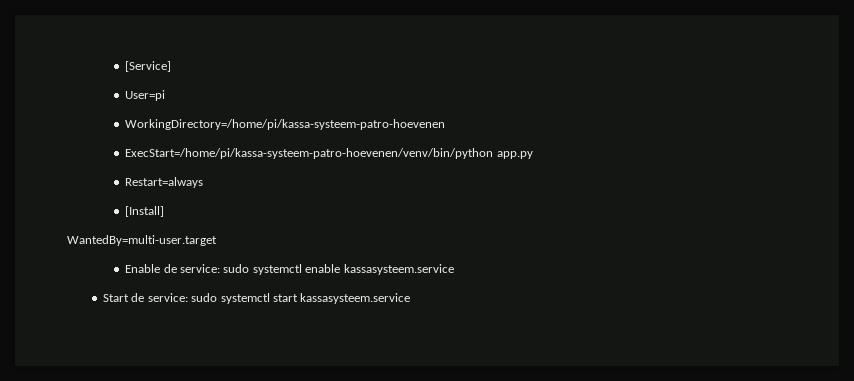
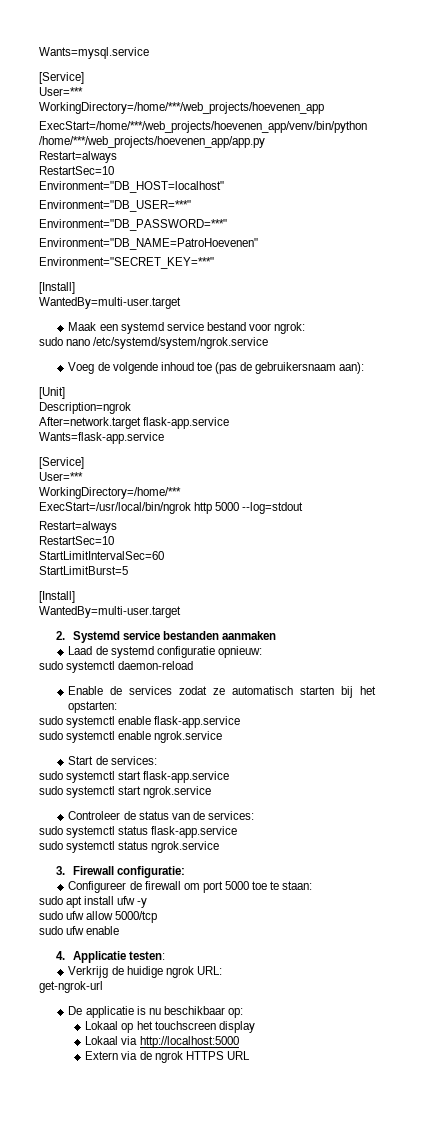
+ Wants=mysql.service
  [Service]
- User=pi
- WorkingDirectory=/home/pi/kassa-systeem-patro-hoevenen
- ExecStart=/home/pi/kassa-systeem-patro-hoevenen/venv/bin/python app.py
+ User=***
+ WorkingDirectory=/home/***/web_projects/hoevenen_app
+ ExecStart=/home/***/web_projects/hoevenen_app/venv/bin/python /home/***/web_projects/hoevenen_app/app.py
  Restart=always
+ RestartSec=10
+ Environment="DB_HOST=localhost"
+ Environment="DB_USER=***"
+ Environment="DB_PASSWORD=***"
+ Environment="DB_NAME=PatroHoevenen"
+ Environment="SECRET_KEY=***"
  [Install]
  WantedBy=multi-user.target
- Enable de service: sudo systemctl enable kassasysteem.service
+ Maak een systemd service bestand voor ngrok:
+ sudo nano /etc/systemd/system/ngrok.service
+ Voeg de volgende inhoud toe (pas de gebruikersnaam aan):
+ [Unit]
+ Description=ngrok
+ After=network.target flask-app.service
+ Wants=flask-app.service
+ [Service]
+ User=***
+ WorkingDirectory=/home/***
+ ExecStart=/usr/local/bin/ngrok http 5000 --log=stdout
+ Restart=always
+ RestartSec=10
+ StartLimitIntervalSec=60
+ StartLimitBurst=5
+ [Install]
+ WantedBy=multi-user.target
+ 2. Systemd service bestanden aanmaken
+ Laad de systemd configuratie opnieuw:
+ sudo systemctl daemon-reload
+ Enable de services zodat ze automatisch starten bij het opstarten:
+ sudo systemctl enable flask-app.service
+ sudo systemctl enable ngrok.service
- Start de service: sudo systemctl start kassasysteem.service
+ Start de services:
+ sudo systemctl start flask-app.service
+ sudo systemctl start ngrok.service
+ Controleer de status van de services:
+ sudo systemctl status flask-app.service
+ sudo systemctl status ngrok.service
+ 3. Firewall configuratie:
+ Configureer de firewall om port 5000 toe te staan:
+ sudo apt install ufw -y
+ sudo ufw allow 5000/tcp
+ sudo ufw enable
+ 4. Applicatie testen:
+ Verkrijg de huidige ngrok URL:
+ get-ngrok-url
+ De applicatie is nu beschikbaar op:
+ Lokaal op het touchscreen display
+ Lokaal via http://localhost:5000
+ Extern via de ngrok HTTPS URL

